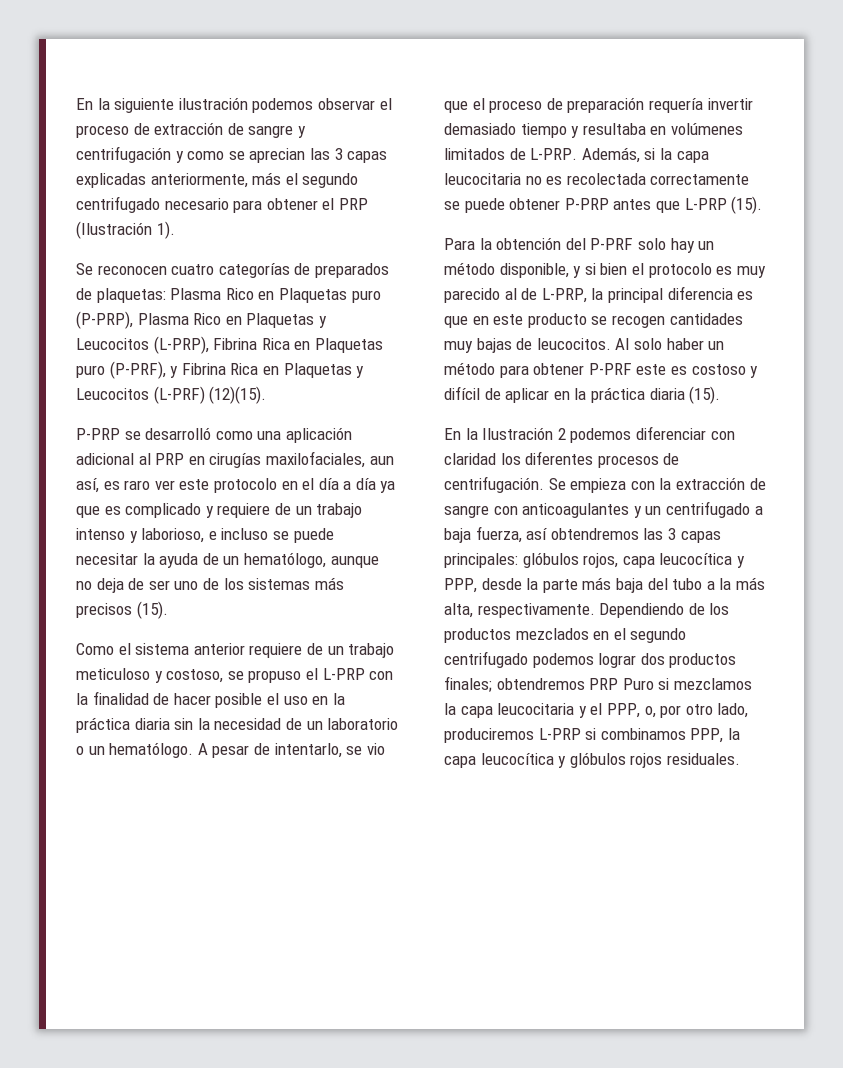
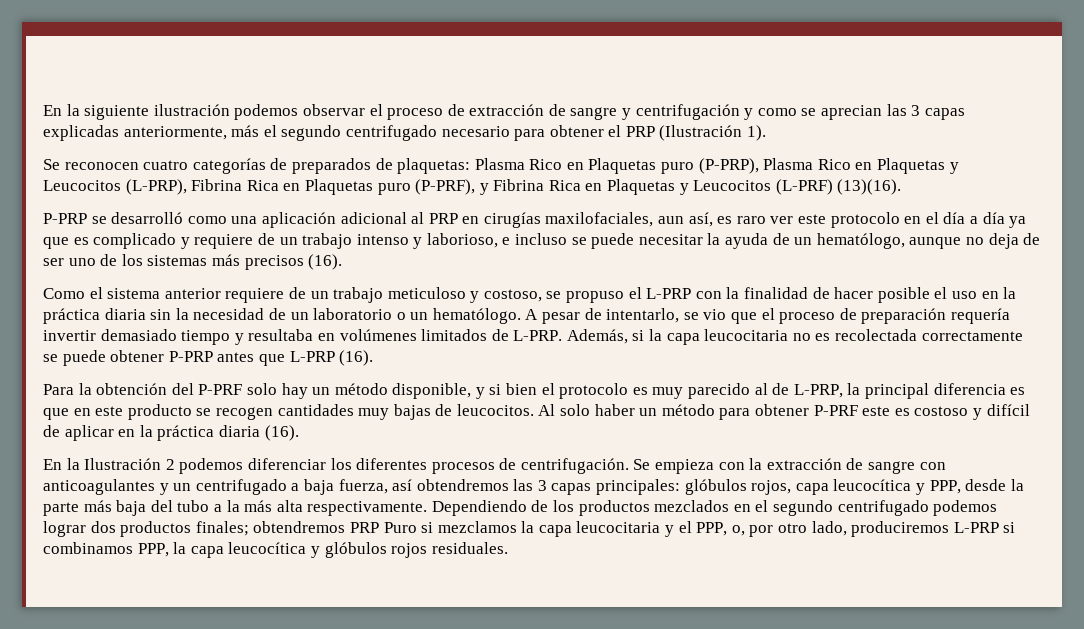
- Se reconocen cuatro categorías de preparados de plaquetas: Plasma Rico en Plaquetas puro (P-PRP), Plasma Rico en Plaquetas y Leucocitos (L-PRP), Fibrina Rica en Plaquetas puro (P-PRF), y Fibrina Rica en Plaquetas y Leucocitos (L-PRF) (12)(15).
+ Se reconocen cuatro categorías de preparados de plaquetas: Plasma Rico en Plaquetas puro (P-PRP), Plasma Rico en Plaquetas y Leucocitos (L-PRP), Fibrina Rica en Plaquetas puro (P-PRF), y Fibrina Rica en Plaquetas y Leucocitos (L-PRF) (13)(16).
- P-PRP se desarrolló como una aplicación adicional al PRP en cirugías maxilofaciales, aun así, es raro ver este protocolo en el día a día ya que es complicado y requiere de un trabajo intenso y laborioso, e incluso se puede necesitar la ayuda de un hematólogo, aunque no deja de ser uno de los sistemas más precisos (15).
+ P-PRP se desarrolló como una aplicación adicional al PRP en cirugías maxilofaciales, aun así, es raro ver este protocolo en el día a día ya que es complicado y requiere de un trabajo intenso y laborioso, e incluso se puede necesitar la ayuda de un hematólogo, aunque no deja de ser uno de los sistemas más precisos (16).
- Además, si la capa leucocitaria no es recolectada correctamente se puede obtener P-PRP antes que L-PRP (15).
+ Además, si la capa leucocitaria no es recolectada correctamente se puede obtener P-PRP antes que L-PRP (16).
- Al solo haber un método para obtener P-PRF este es costoso y difícil de aplicar en la práctica diaria (15).
+ Al solo haber un método para obtener P-PRF este es costoso y difícil de aplicar en la práctica diaria (16).
- En la Ilustración 2 podemos diferenciar con claridad los diferentes procesos de centrifugación.
+ En la Ilustración 2 podemos diferenciar los diferentes procesos de centrifugación.
- Se empieza con la extracción de sangre con anticoagulantes y un centrifugado a baja fuerza, así obtendremos las 3 capas principales: glóbulos rojos, capa leucocítica y PPP, desde la parte más baja del tubo a la más alta, respectivamente.
+ Se empieza con la extracción de sangre con anticoagulantes y un centrifugado a baja fuerza, así obtendremos las 3 capas principales: glóbulos rojos, capa leucocítica y PPP, desde la parte más baja del tubo a la más alta respectivamente.

